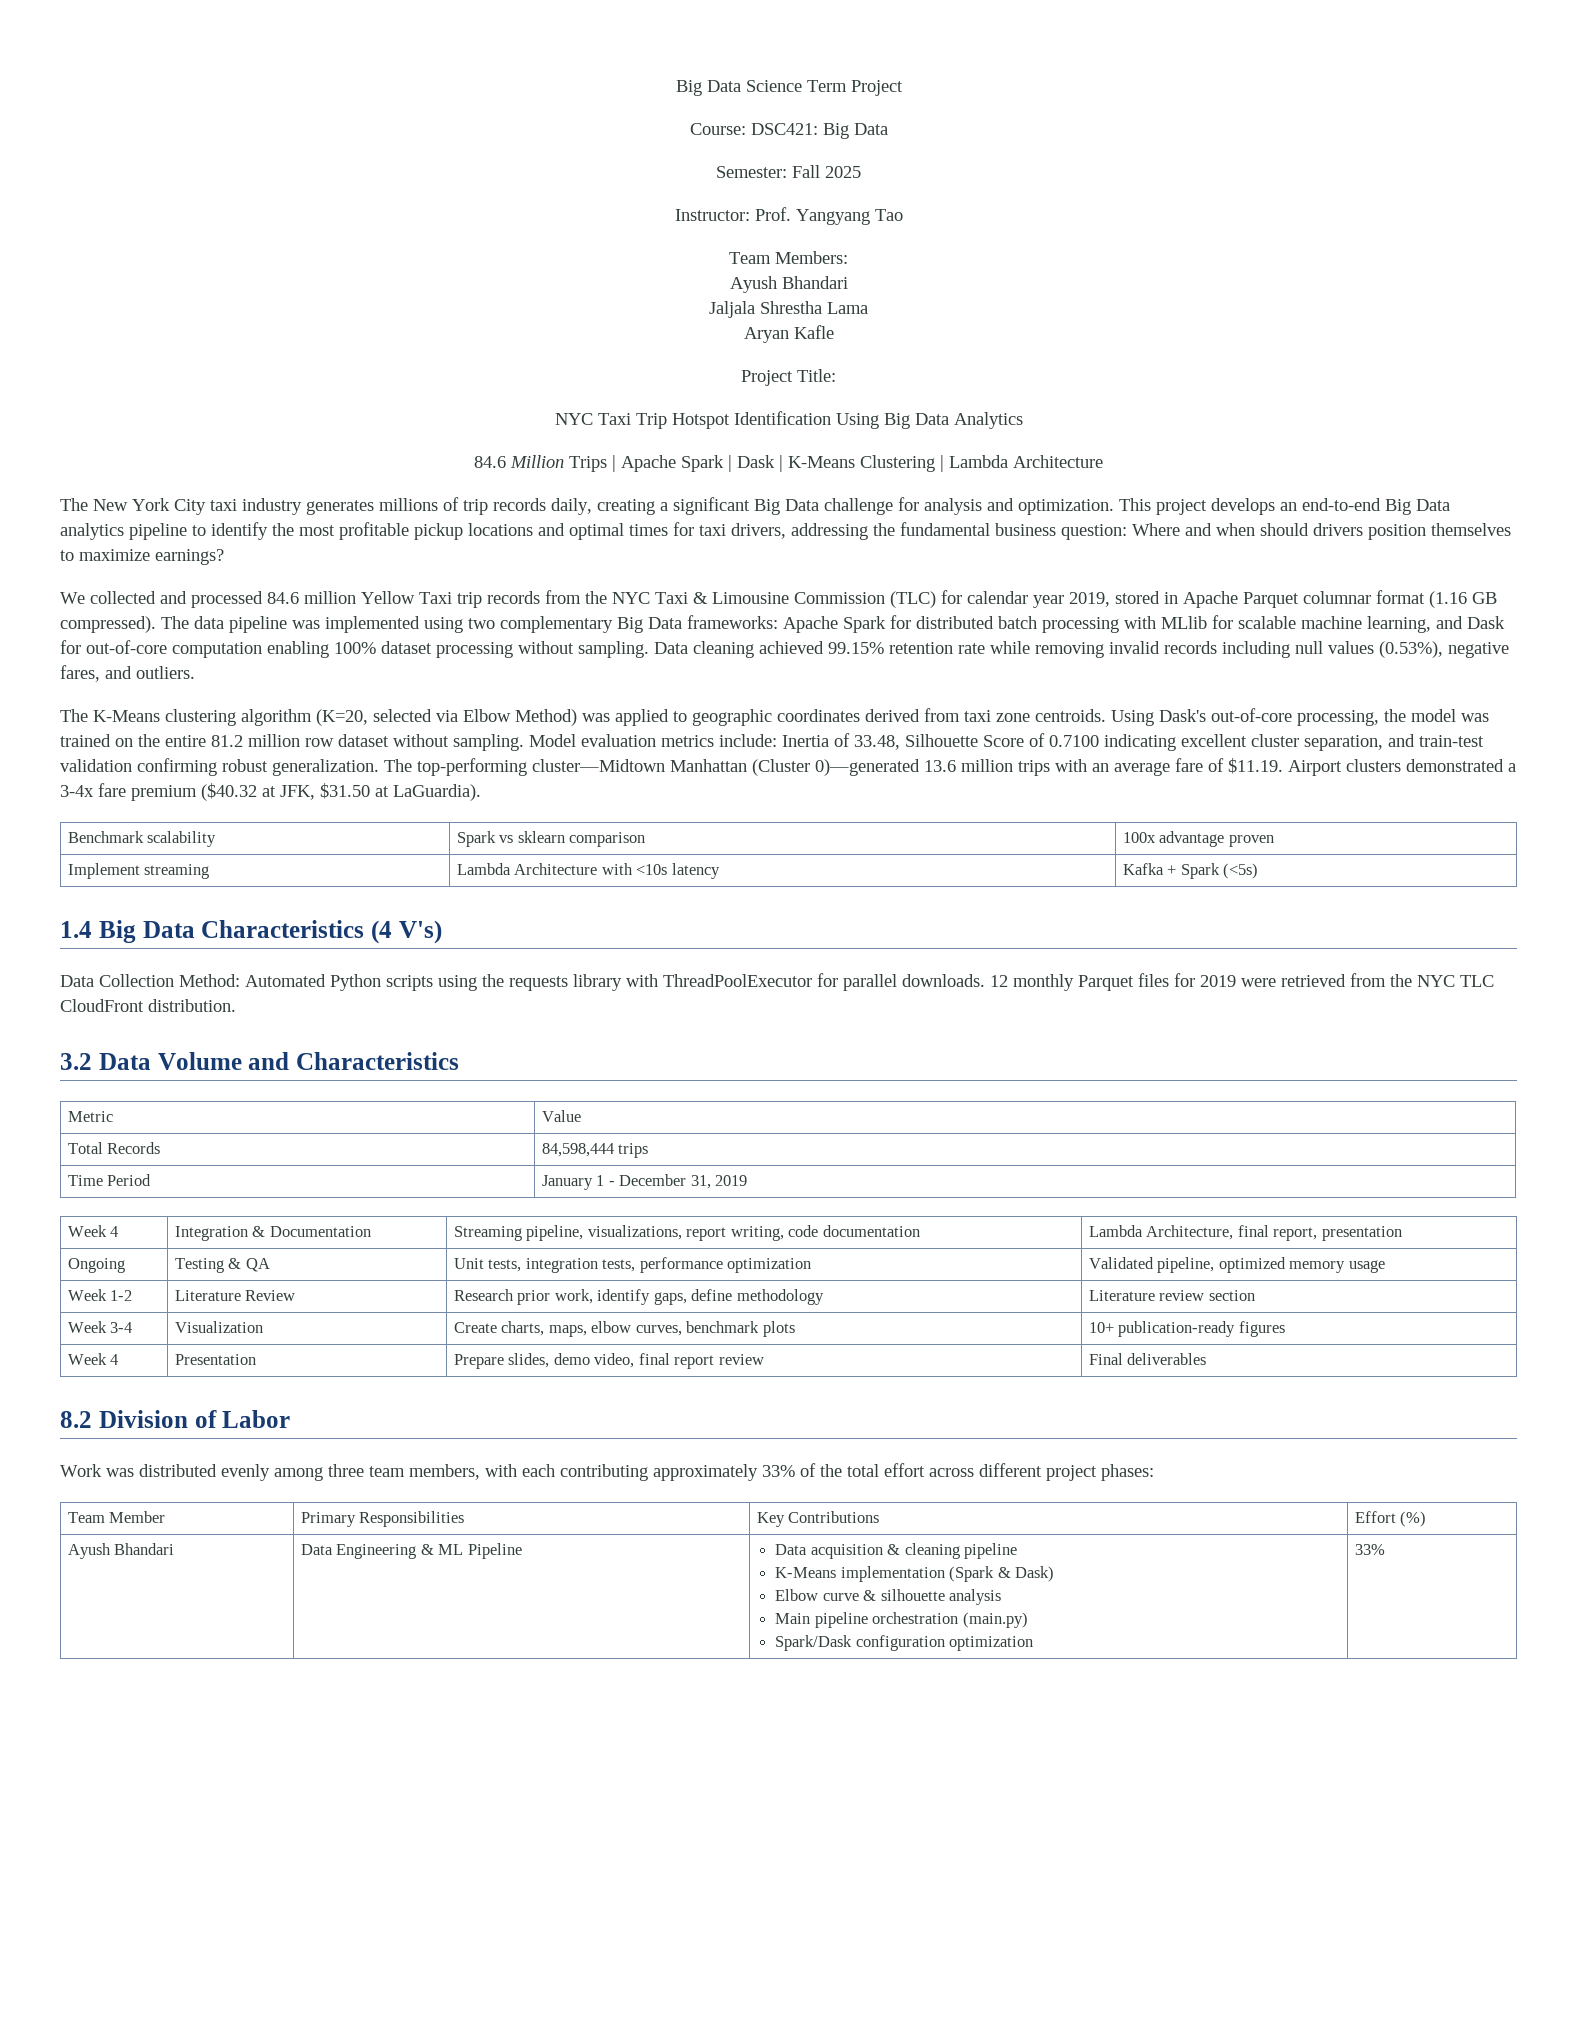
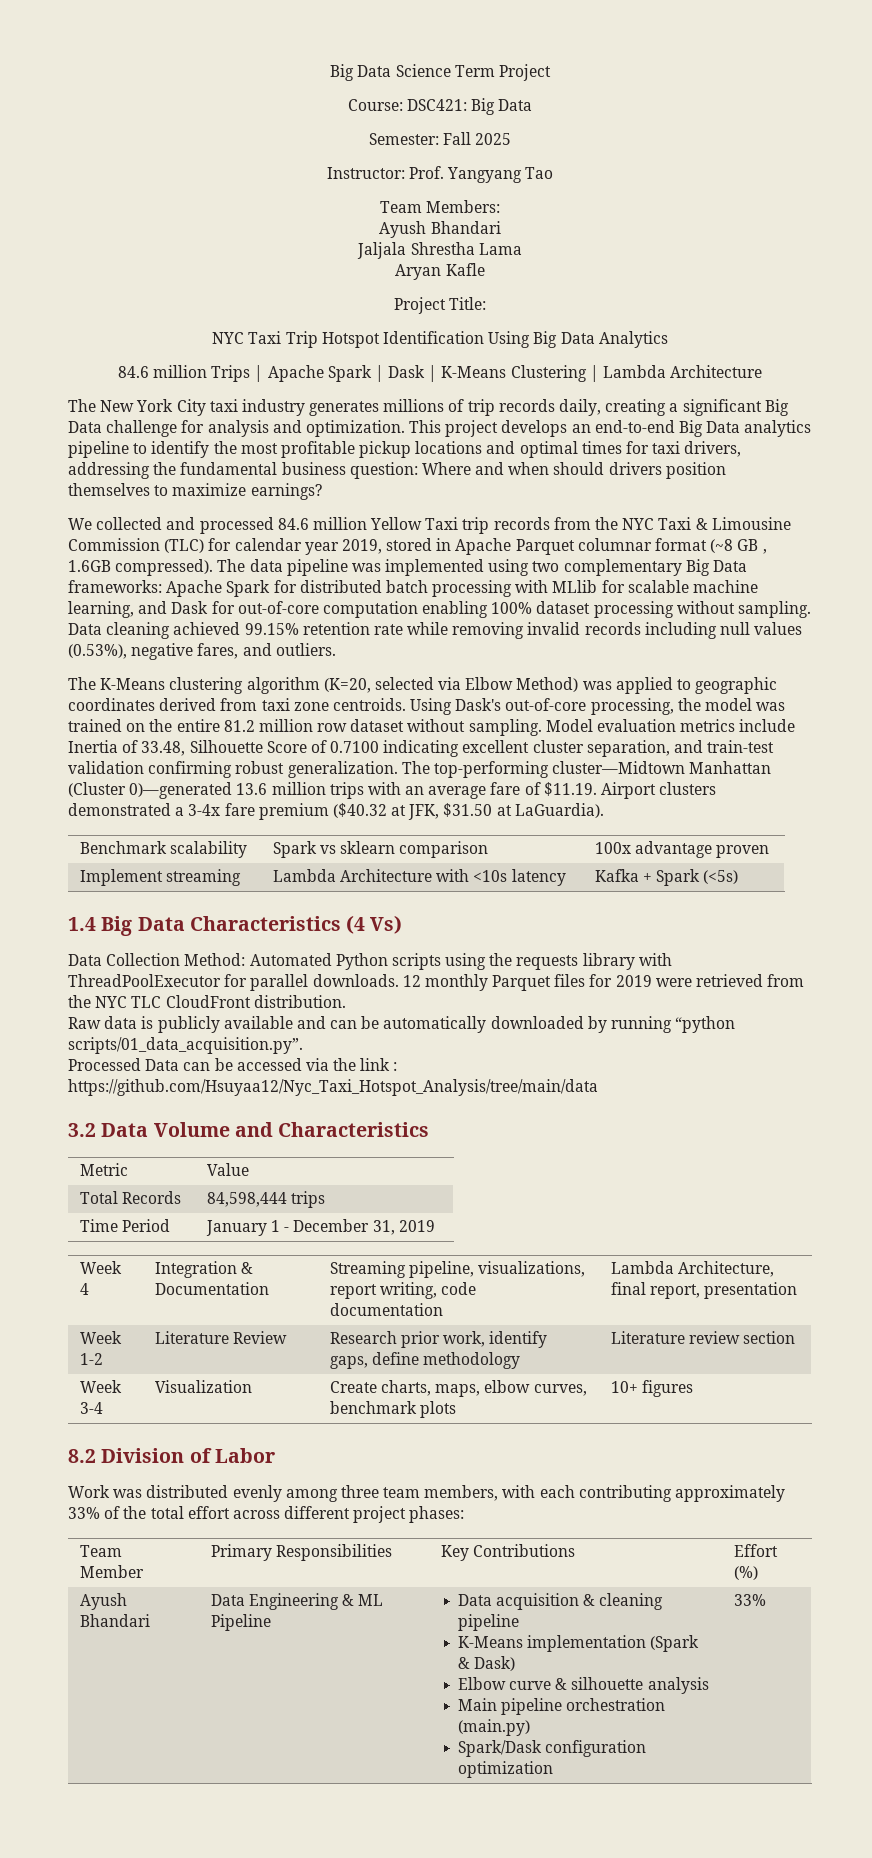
- 84.6 Million Trips | Apache Spark | Dask | K-Means Clustering | Lambda Architecture
+ 84.6 million Trips | Apache Spark | Dask | K-Means Clustering | Lambda Architecture
- We collected and processed 84.6 million Yellow Taxi trip records from the NYC Taxi & Limousine Commission (TLC) for calendar year 2019, stored in Apache Parquet columnar format (1.16 GB compressed).
+ We collected and processed 84.6 million Yellow Taxi trip records from the NYC Taxi & Limousine Commission (TLC) for calendar year 2019, stored in Apache Parquet columnar format (~8 GB , 1.6GB compressed).
- Model evaluation metrics include: Inertia of 33.48, Silhouette Score of 0.7100 indicating excellent cluster separation, and train-test validation confirming robust generalization.
+ Model evaluation metrics include Inertia of 33.48, Silhouette Score of 0.7100 indicating excellent cluster separation, and train-test validation confirming robust generalization.
- 1.4 Big Data Characteristics (4 V's)
+ 1.4 Big Data Characteristics (4 Vs)
+ Raw data is publicly available and can be automatically downloaded by running “python scripts/01_data_acquisition.py”.
+ Processed Data can be accessed via the link : https://github.com/Hsuyaa12/Nyc_Taxi_Hotspot_Analysis/tree/main/data
- Ongoing | Testing & QA | Unit tests, integration tests, performance optimization | Validated pipeline, optimized memory usage
- Week 3-4 | Visualization | Create charts, maps, elbow curves, benchmark plots | 10+ publication-ready figures
+ Week 3-4 | Visualization | Create charts, maps, elbow curves, benchmark plots | 10+ figures
- Week 4 | Presentation | Prepare slides, demo video, final report review | Final deliverables

